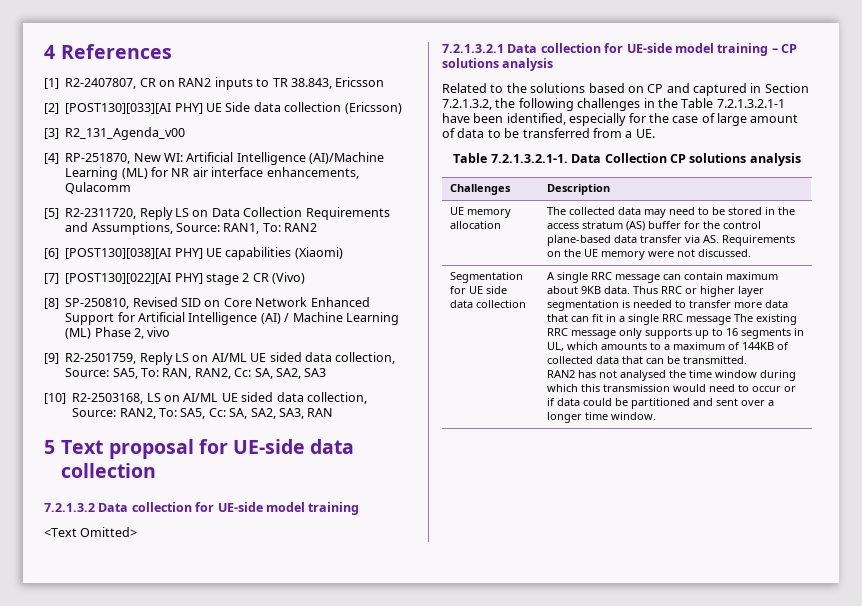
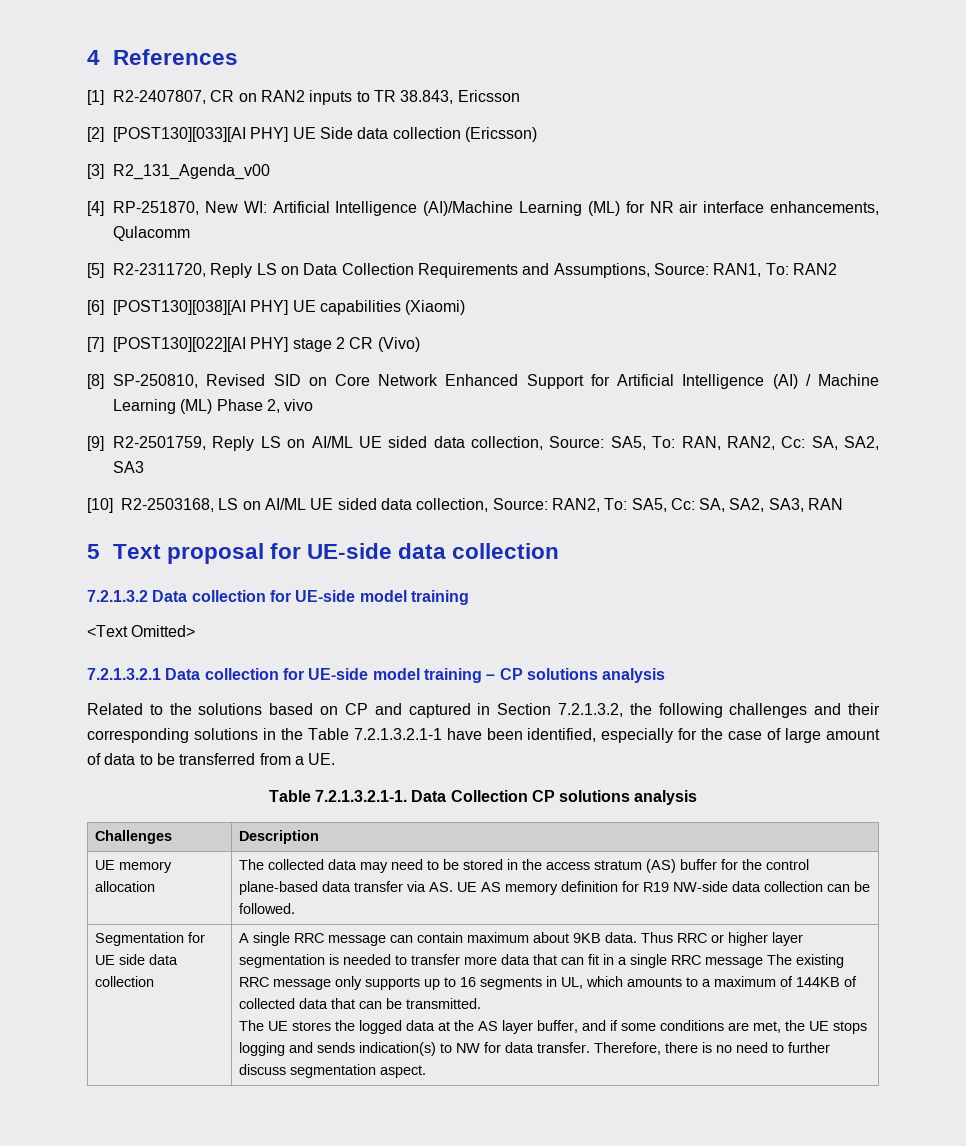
- Related to the solutions based on CP and captured in Section 7.2.1.3.2, the following challenges in the Table 7.2.1.3.2.1-1 have been identified, especially for the case of large amount of data to be transferred from a UE.
+ Related to the solutions based on CP and captured in Section 7.2.1.3.2, the following challenges and their corresponding solutions in the Table 7.2.1.3.2.1-1 have been identified, especially for the case of large amount of data to be transferred from a UE.
- UE memory allocation | The collected data may need to be stored in the access stratum (AS) buffer for the control plane-based data transfer via AS. Requirements on the UE memory were not discussed.
+ UE memory allocation | The collected data may need to be stored in the access stratum (AS) buffer for the control plane-based data transfer via AS. UE AS memory definition for R19 NW-side data collection can be followed.
- RAN2 has not analysed the time window during which this transmission would need to occur or if data could be partitioned and sent over a longer time window.
+ The UE stores the logged data at the AS layer buffer, and if some conditions are met, the UE stops logging and sends indication(s) to NW for data transfer. Therefore, there is no need to further discuss segmentation aspect.

